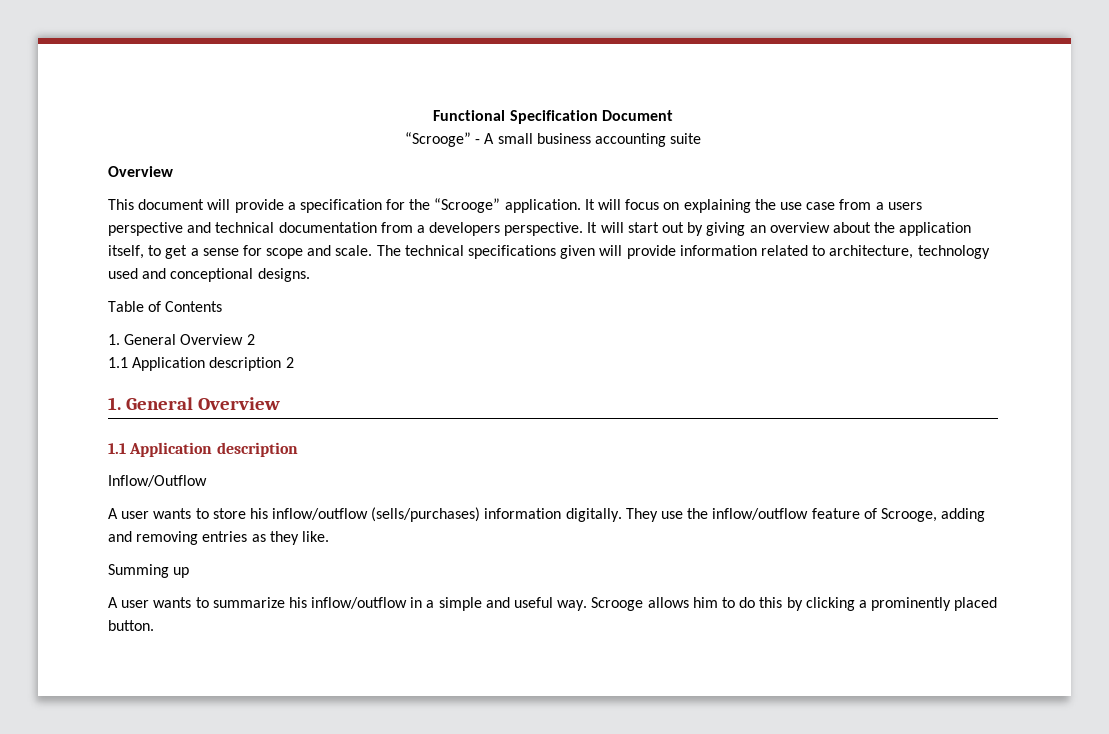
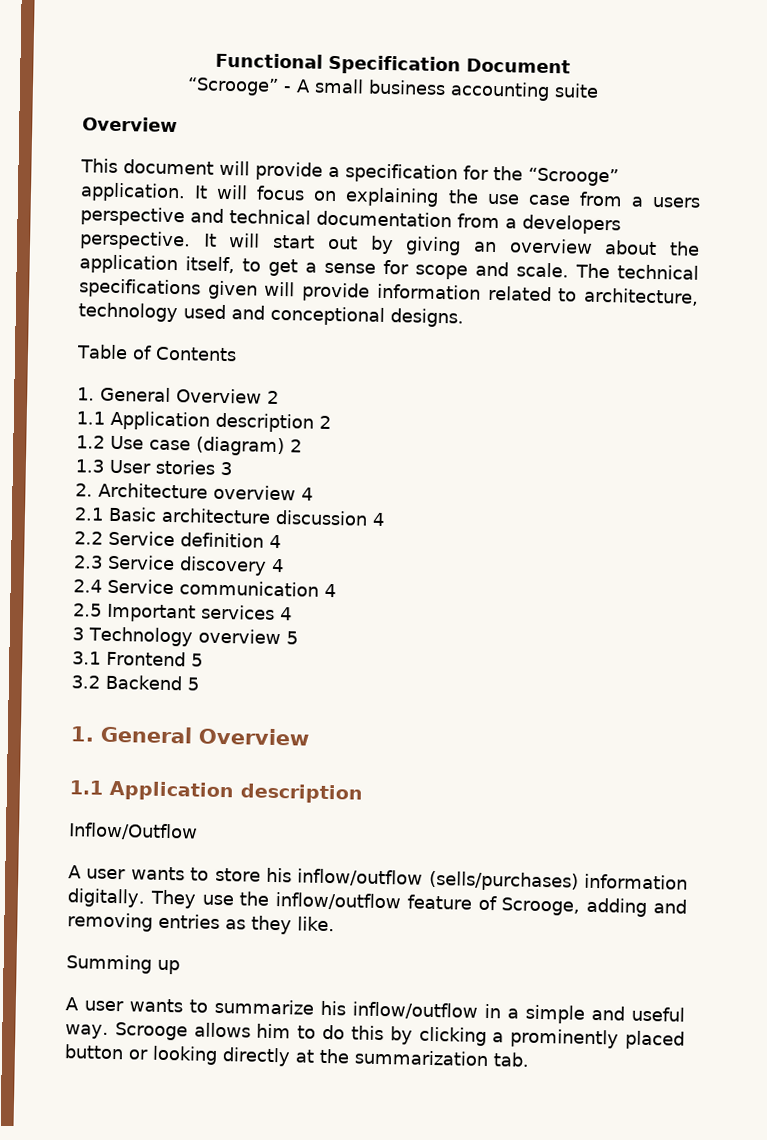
+ 1.2 Use case (diagram) 2
+ 1.3 User stories 3
+ 2. Architecture overview 4
+ 2.1 Basic architecture discussion 4
+ 2.2 Service definition 4
+ 2.3 Service discovery 4
+ 2.4 Service communication 4
+ 2.5 Important services 4
+ 3 Technology overview 5
+ 3.1 Frontend 5
+ 3.2 Backend 5
- Scrooge allows him to do this by clicking a prominently placed button.
+ Scrooge allows him to do this by clicking a prominently placed button or looking directly at the summarization tab.

